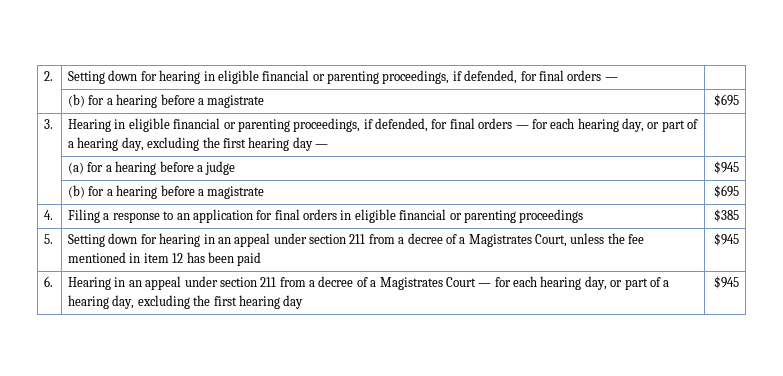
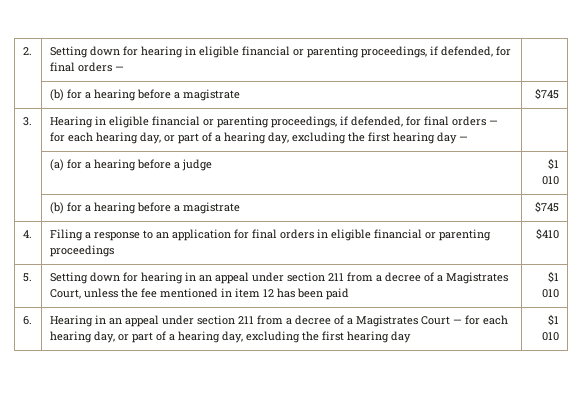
  2. | Setting down for hearing in eligible financial or parenting proceedings, if defended, for final orders — |
- | (b) for a hearing before a magistrate | $695
+ | (b) for a hearing before a magistrate | $745
- | (a) for a hearing before a judge | $945
- | (b) for a hearing before a magistrate | $695
+ | (a) for a hearing before a judge | $1 010
+ | (b) for a hearing before a magistrate | $745
- 4. | Filing a response to an application for final orders in eligible financial or parenting proceedings | $385
+ 4. | Filing a response to an application for final orders in eligible financial or parenting proceedings | $410
- 5. | Setting down for hearing in an appeal under section 211 from a decree of a Magistrates Court, unless the fee mentioned in item 12 has been paid | $945
+ 5. | Setting down for hearing in an appeal under section 211 from a decree of a Magistrates Court, unless the fee mentioned in item 12 has been paid | $1 010
- 6. | Hearing in an appeal under section 211 from a decree of a Magistrates Court — for each hearing day, or part of a hearing day, excluding the first hearing day | $945
+ 6. | Hearing in an appeal under section 211 from a decree of a Magistrates Court — for each hearing day, or part of a hearing day, excluding the first hearing day | $1 010

